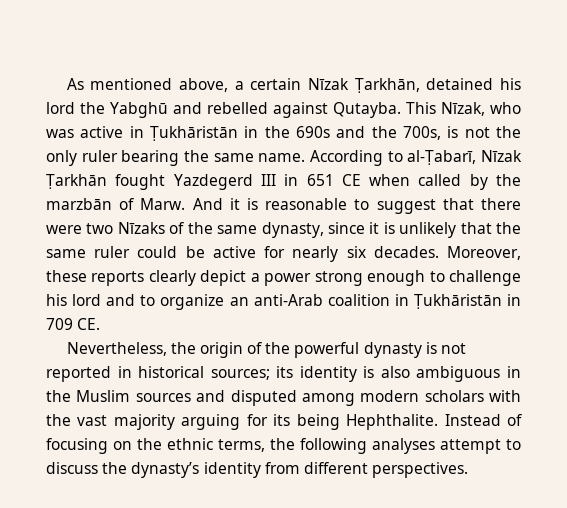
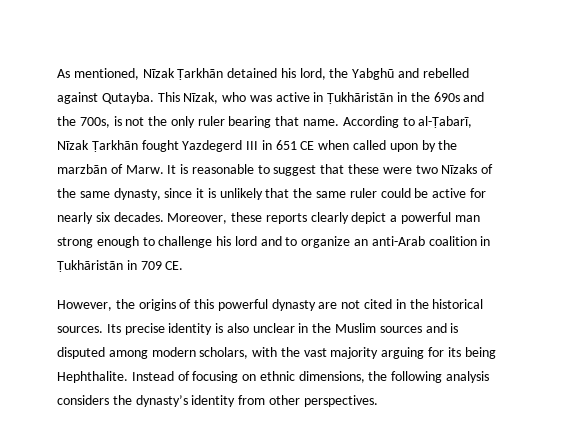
- As mentioned above, a certain Nīzak Ṭarkhān, detained his lord the Yabghū and rebelled against Qutayba.
+ As mentioned, Nīzak Ṭarkhān detained his lord, the Yabghū and rebelled against Qutayba.
- This Nīzak, who was active in Ṭukhāristān in the 690s and the 700s, is not the only ruler bearing the same name.
+ This Nīzak, who was active in Ṭukhāristān in the 690s and the 700s, is not the only ruler bearing that name.
- According to al-Ṭabarī, Nīzak Ṭarkhān fought Yazdegerd III in 651 CE when called by the marzbān of Marw.
+ According to al-Ṭabarī, Nīzak Ṭarkhān fought Yazdegerd III in 651 CE when called upon by the marzbān of Marw.
- And it is reasonable to suggest that there were two Nīzaks of the same dynasty, since it is unlikely that the same ruler could be active for nearly six decades.
+ It is reasonable to suggest that these were two Nīzaks of the same dynasty, since it is unlikely that the same ruler could be active for nearly six decades.
- Moreover, these reports clearly depict a power strong enough to challenge his lord and to organize an anti-Arab coalition in Ṭukhāristān in 709 CE.
+ Moreover, these reports clearly depict a powerful man strong enough to challenge his lord and to organize an anti-Arab coalition in Ṭukhāristān in 709 CE.
- Nevertheless, the origin of the powerful dynasty is not reported in historical sources; its identity is also ambiguous in the Muslim sources and disputed among modern scholars with the vast majority arguing for its being Hephthalite.
+ However, the origins of this powerful dynasty are not cited in the historical sources. Its precise identity is also unclear in the Muslim sources and is disputed among modern scholars, with the vast majority arguing for its being Hephthalite.
- Instead of focusing on the ethnic terms, the following analyses attempt to discuss the dynasty’s identity from different perspectives.
+ Instead of focusing on ethnic dimensions, the following analysis considers the dynasty’s identity from other perspectives.

